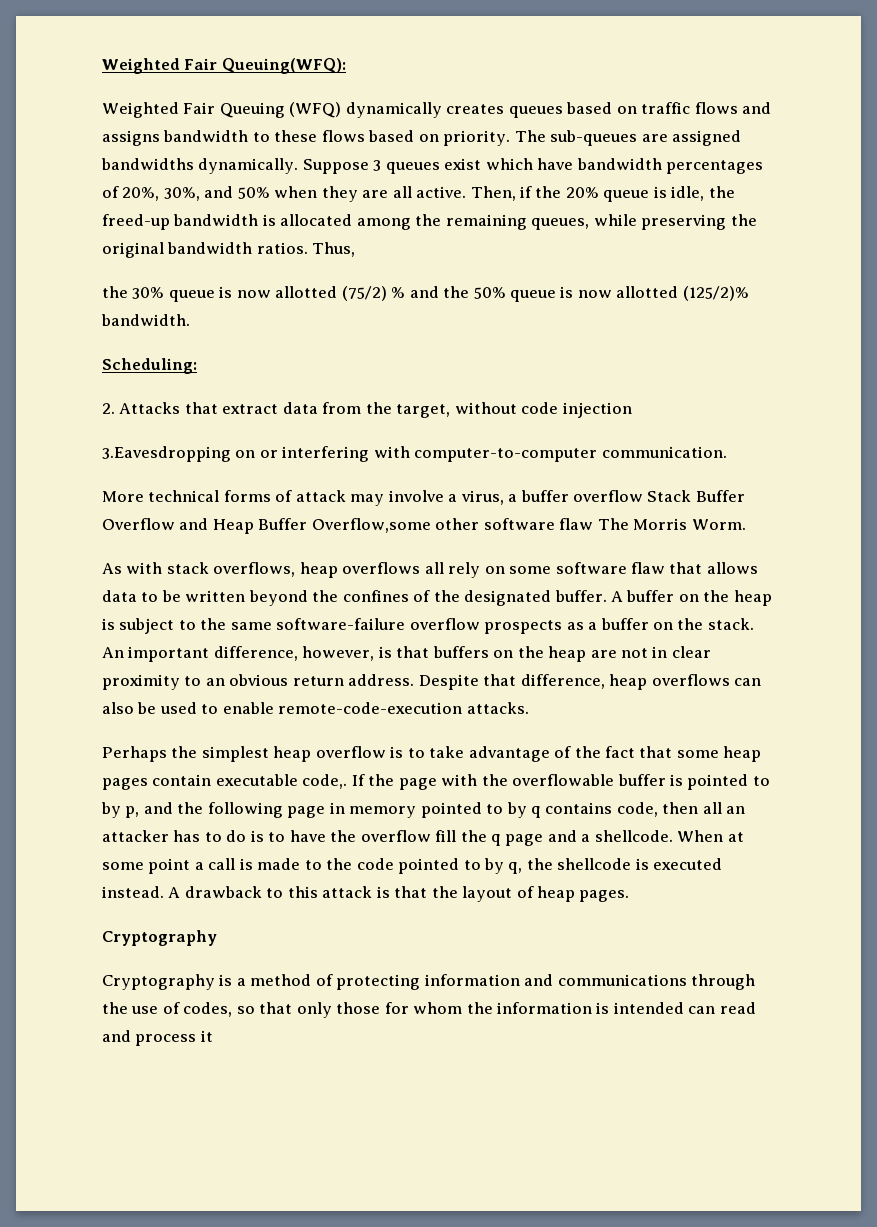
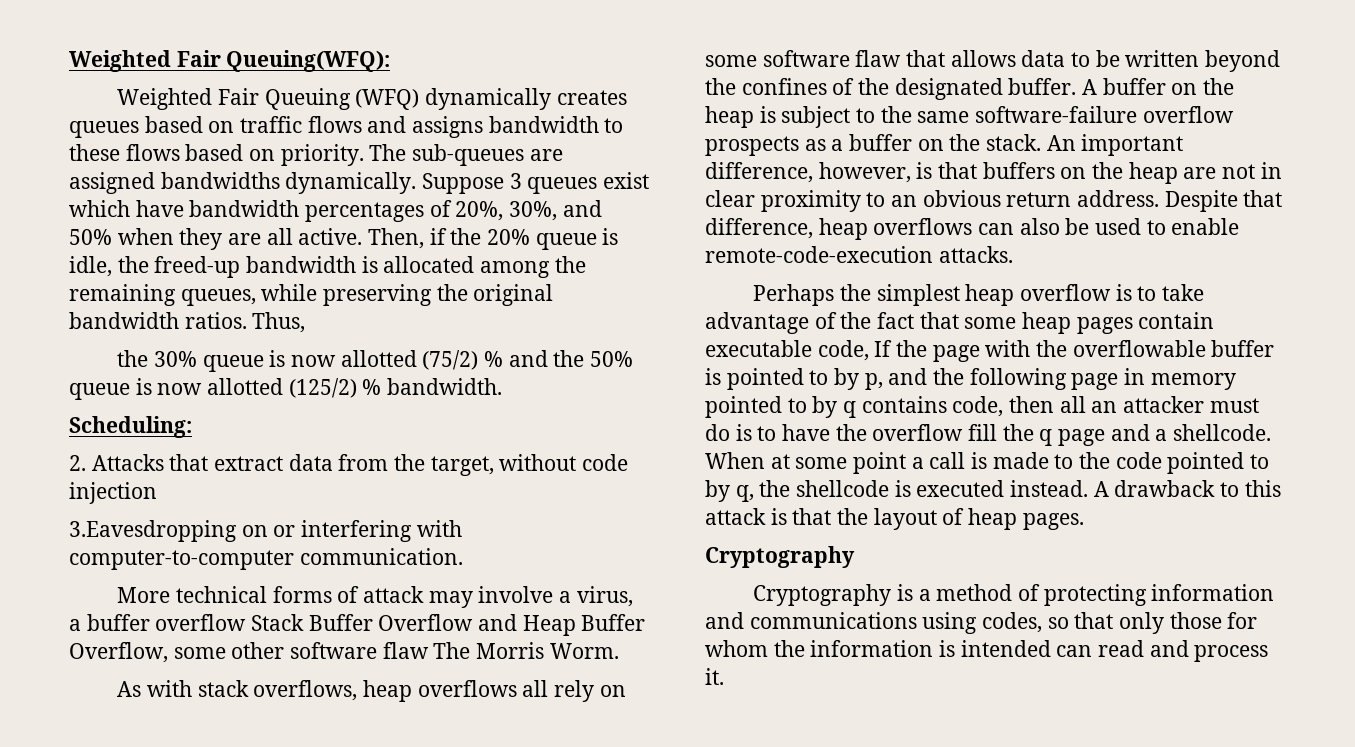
- the 30% queue is now allotted (75/2) % and the 50% queue is now allotted (125/2)% bandwidth.
+ the 30% queue is now allotted (75/2) % and the 50% queue is now allotted (125/2) % bandwidth.
- More technical forms of attack may involve a virus, a buffer overflow Stack Buffer Overflow and Heap Buffer Overflow,some other software flaw The Morris Worm.
+ More technical forms of attack may involve a virus, a buffer overflow Stack Buffer Overflow and Heap Buffer Overflow, some other software flaw The Morris Worm.
- Perhaps the simplest heap overflow is to take advantage of the fact that some heap pages contain executable code,. If the page with the overflowable buffer is pointed to by p, and the following page in memory pointed to by q contains code, then all an attacker has to do is to have the overflow fill the q page and a shellcode.
+ Perhaps the simplest heap overflow is to take advantage of the fact that some heap pages contain executable code, If the page with the overflowable buffer is pointed to by p, and the following page in memory pointed to by q contains code, then all an attacker must do is to have the overflow fill the q page and a shellcode.
- Cryptography is a method of protecting information and communications through the use of codes, so that only those for whom the information is intended can read and process it
+ Cryptography is a method of protecting information and communications using codes, so that only those for whom the information is intended can read and process it.

